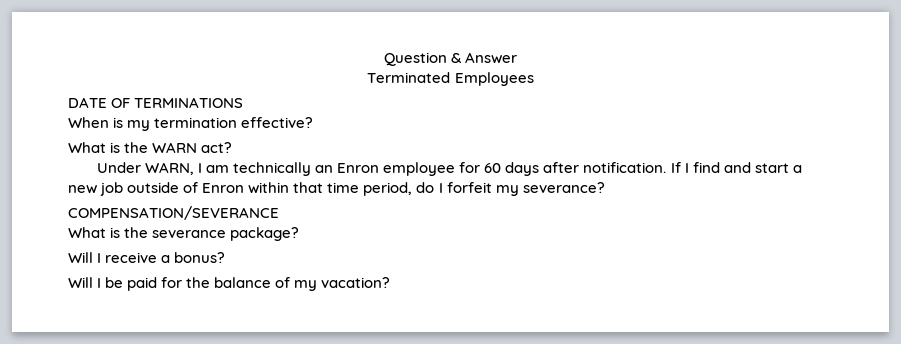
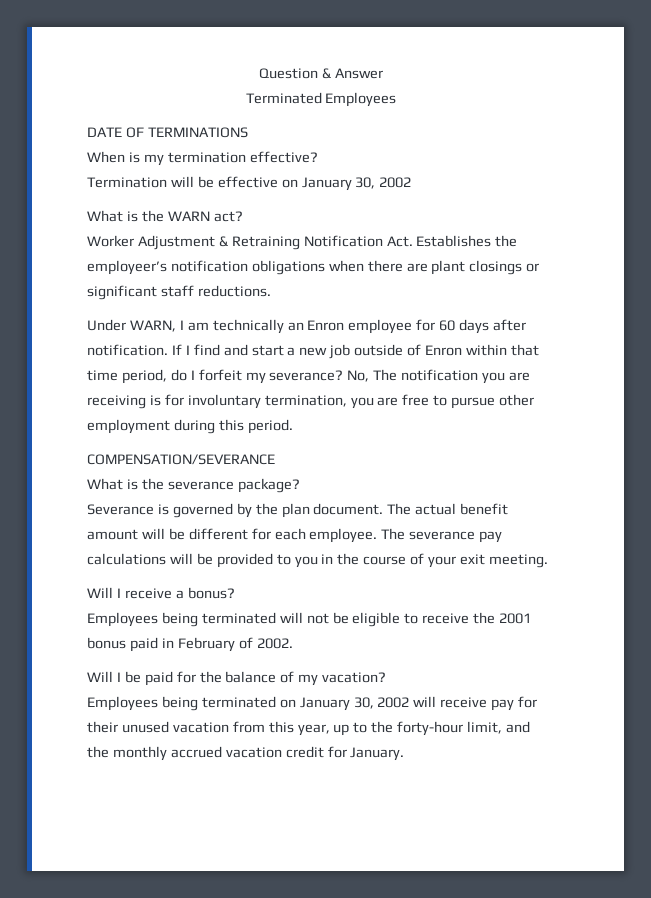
+ Termination will be effective on January 30, 2002
+ Worker Adjustment & Retraining Notification Act. Establishes the employeer’s notification obligations when there are plant closings or significant staff reductions.
+ No, The notification you are receiving is for involuntary termination, you are free to pursue other employment during this period.
+ Severance is governed by the plan document. The actual benefit amount will be different for each employee. The severance pay calculations will be provided to you in the course of your exit meeting.
+ Employees being terminated will not be eligible to receive the 2001 bonus paid in February of 2002.
+ Employees being terminated on January 30, 2002 will receive pay for their unused vacation from this year, up to the forty-hour limit, and the monthly accrued vacation credit for January.

